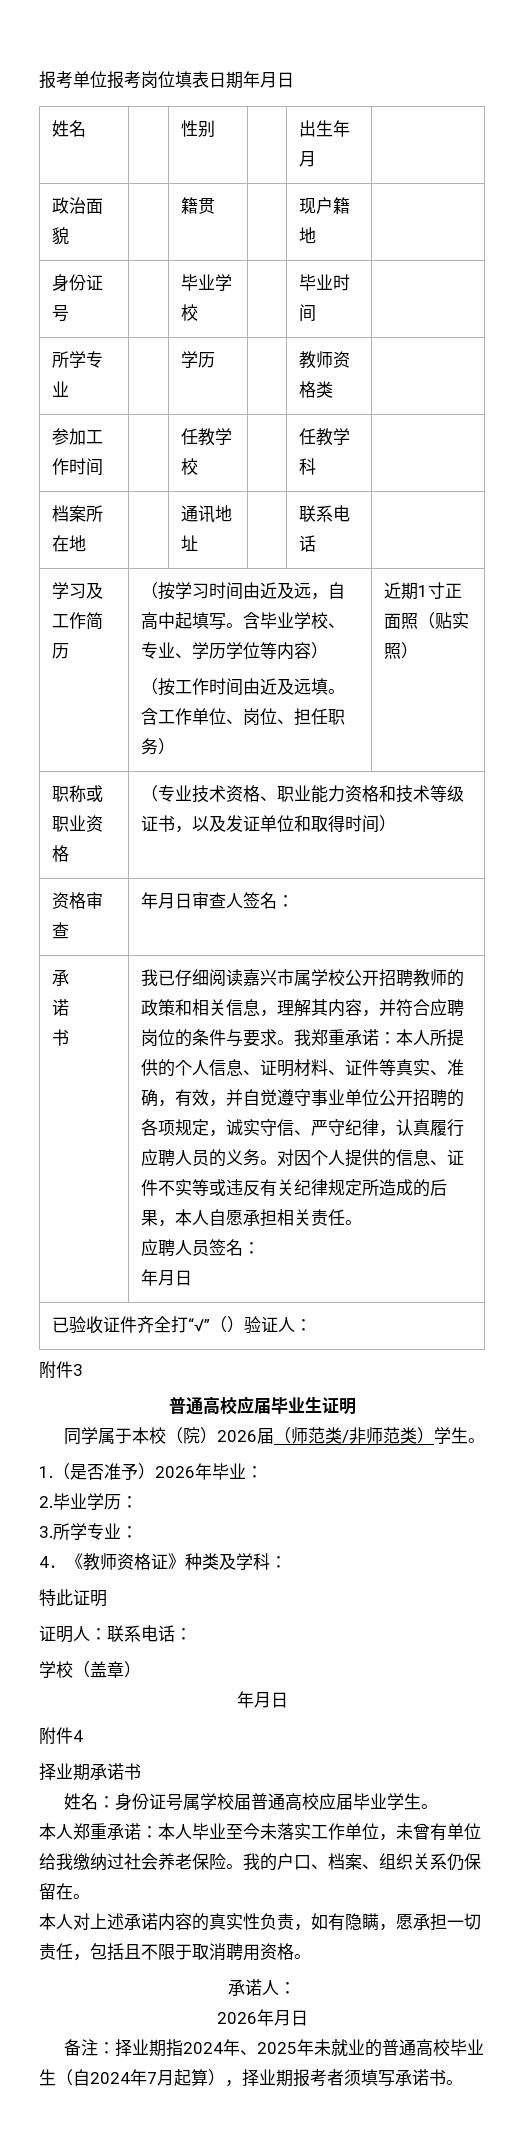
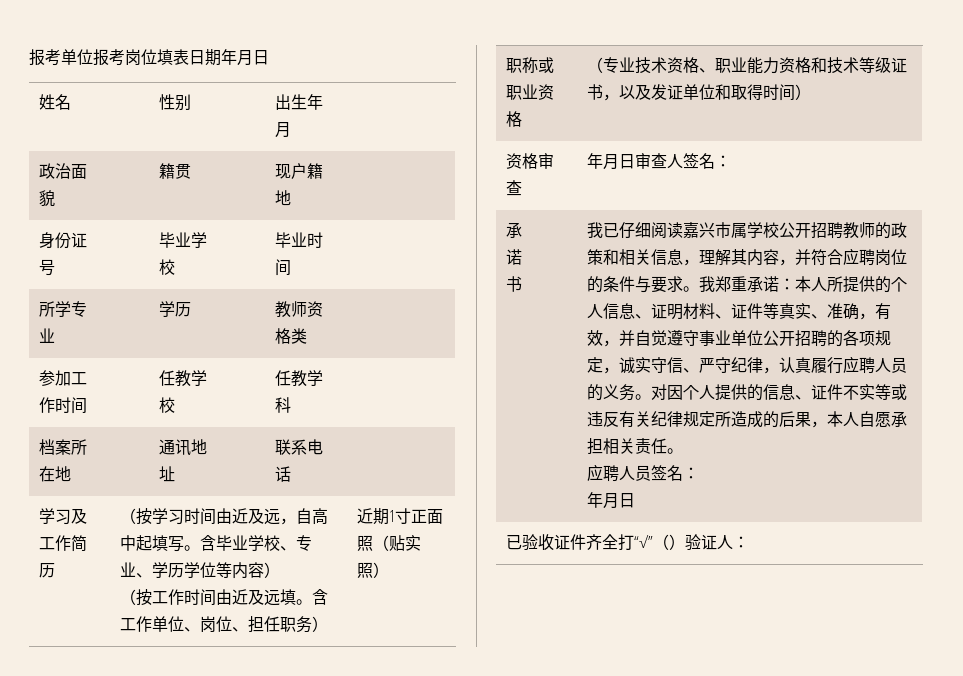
- 附件3
- 普通高校应届毕业生证明
- 同学属于本校（院）2026届（师范类/非师范类）学生。
- 1.（是否准予）2026年毕业：
- 2.毕业学历：
- 3.所学专业：
- 4．《教师资格证》种类及学科：
- 特此证明
- 证明人：联系电话：
- 学校（盖章）
- 年月日
- 附件4
- 择业期承诺书
- 姓名：身份证号属学校届普通高校应届毕业学生。
- 本人郑重承诺：本人毕业至今未落实工作单位，未曾有单位给我缴纳过社会养老保险。我的户口、档案、组织关系仍保留在。
- 本人对上述承诺内容的真实性负责，如有隐瞒，愿承担一切责任，包括且不限于取消聘用资格。
- 承诺人：
- 2026年月日
- 备注：择业期指2024年、2025年未就业的普通高校毕业生（自2024年7月起算），择业期报考者须填写承诺书。

